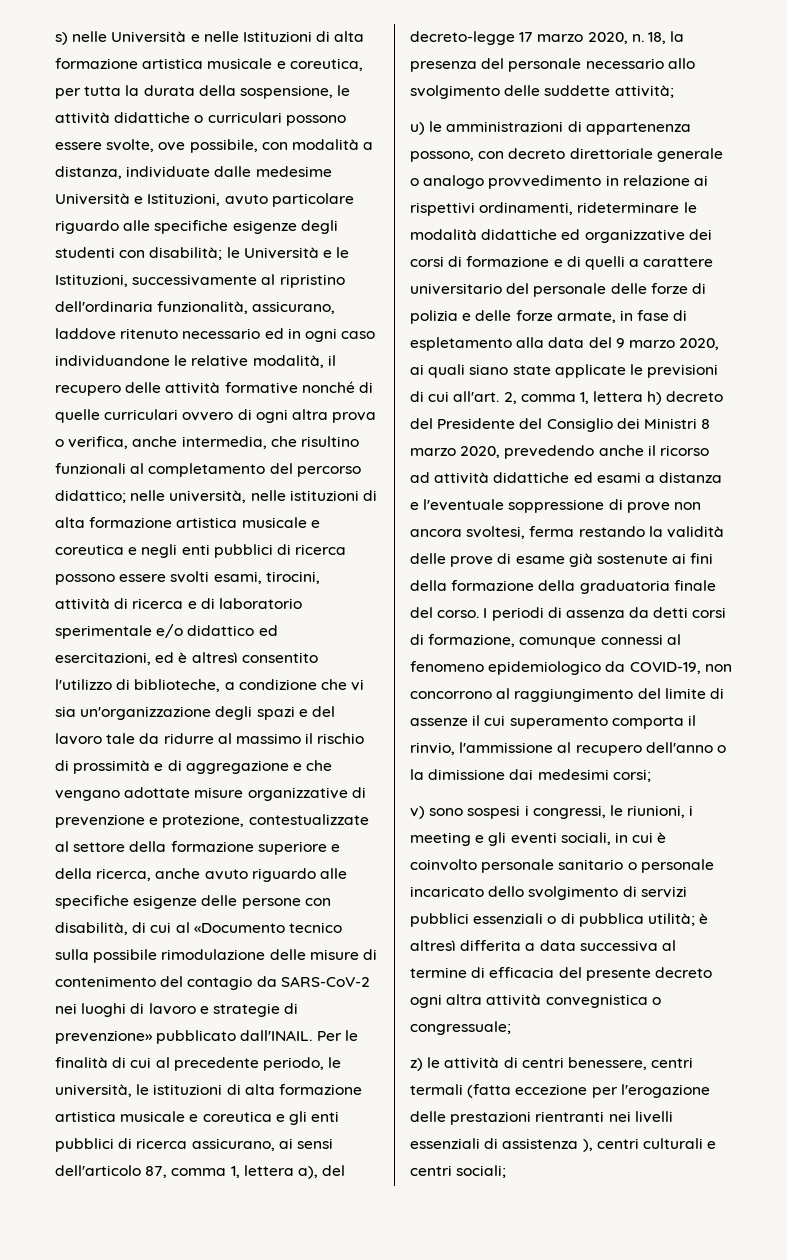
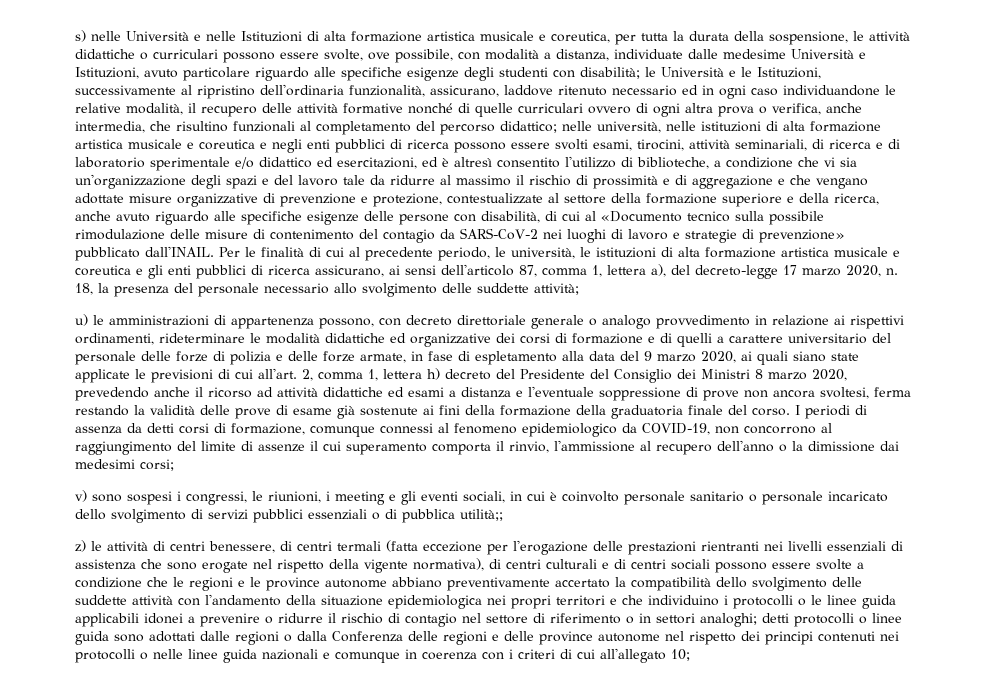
- nelle università, nelle istituzioni di alta formazione artistica musicale e coreutica e negli enti pubblici di ricerca possono essere svolti esami, tirocini, attività di ricerca e di laboratorio sperimentale e/o didattico ed esercitazioni, ed è altresì consentito l'utilizzo di biblioteche, a condizione che vi sia un'organizzazione degli spazi e del lavoro tale da ridurre al massimo il rischio di prossimità e di aggregazione e che vengano adottate misure organizzative di prevenzione e protezione, contestualizzate al settore della formazione superiore e della ricerca, anche avuto riguardo alle specifiche esigenze delle persone con disabilità, di cui al «Documento tecnico sulla possibile rimodulazione delle misure di contenimento del contagio da SARS-CoV-2 nei luoghi di lavoro e strategie di prevenzione» pubblicato dall'INAIL.
+ nelle università, nelle istituzioni di alta formazione artistica musicale e coreutica e negli enti pubblici di ricerca possono essere svolti esami, tirocini, attività seminariali, di ricerca e di laboratorio sperimentale e/o didattico ed esercitazioni, ed è altresì consentito l'utilizzo di biblioteche, a condizione che vi sia un'organizzazione degli spazi e del lavoro tale da ridurre al massimo il rischio di prossimità e di aggregazione e che vengano adottate misure organizzative di prevenzione e protezione, contestualizzate al settore della formazione superiore e della ricerca, anche avuto riguardo alle specifiche esigenze delle persone con disabilità, di cui al «Documento tecnico sulla possibile rimodulazione delle misure di contenimento del contagio da SARS-CoV-2 nei luoghi di lavoro e strategie di prevenzione» pubblicato dall'INAIL.
- v) sono sospesi i congressi, le riunioni, i meeting e gli eventi sociali, in cui è coinvolto personale sanitario o personale incaricato dello svolgimento di servizi pubblici essenziali o di pubblica utilità; è altresì differita a data successiva al termine di efficacia del presente decreto ogni altra attività convegnistica o congressuale;
+ v) sono sospesi i congressi, le riunioni, i meeting e gli eventi sociali, in cui è coinvolto personale sanitario o personale incaricato dello svolgimento di servizi pubblici essenziali o di pubblica utilità;;
- z) le attività di centri benessere, centri termali (fatta eccezione per l'erogazione delle prestazioni rientranti nei livelli essenziali di assistenza ), centri culturali e centri sociali;
+ z) le attività di centri benessere, di centri termali (fatta eccezione per l'erogazione delle prestazioni rientranti nei livelli essenziali di assistenza che sono erogate nel rispetto della vigente normativa), di centri culturali e di centri sociali possono essere svolte a condizione che le regioni e le province autonome abbiano preventivamente accertato la compatibilità dello svolgimento delle suddette attività con l'andamento della situazione epidemiologica nei propri territori e che individuino i protocolli o le linee guida applicabili idonei a prevenire o ridurre il rischio di contagio nel settore di riferimento o in settori analoghi; detti protocolli o linee guida sono adottati dalle regioni o dalla Conferenza delle regioni e delle province autonome nel rispetto dei principi contenuti nei protocolli o nelle linee guida nazionali e comunque in coerenza con i criteri di cui all'allegato 10;

